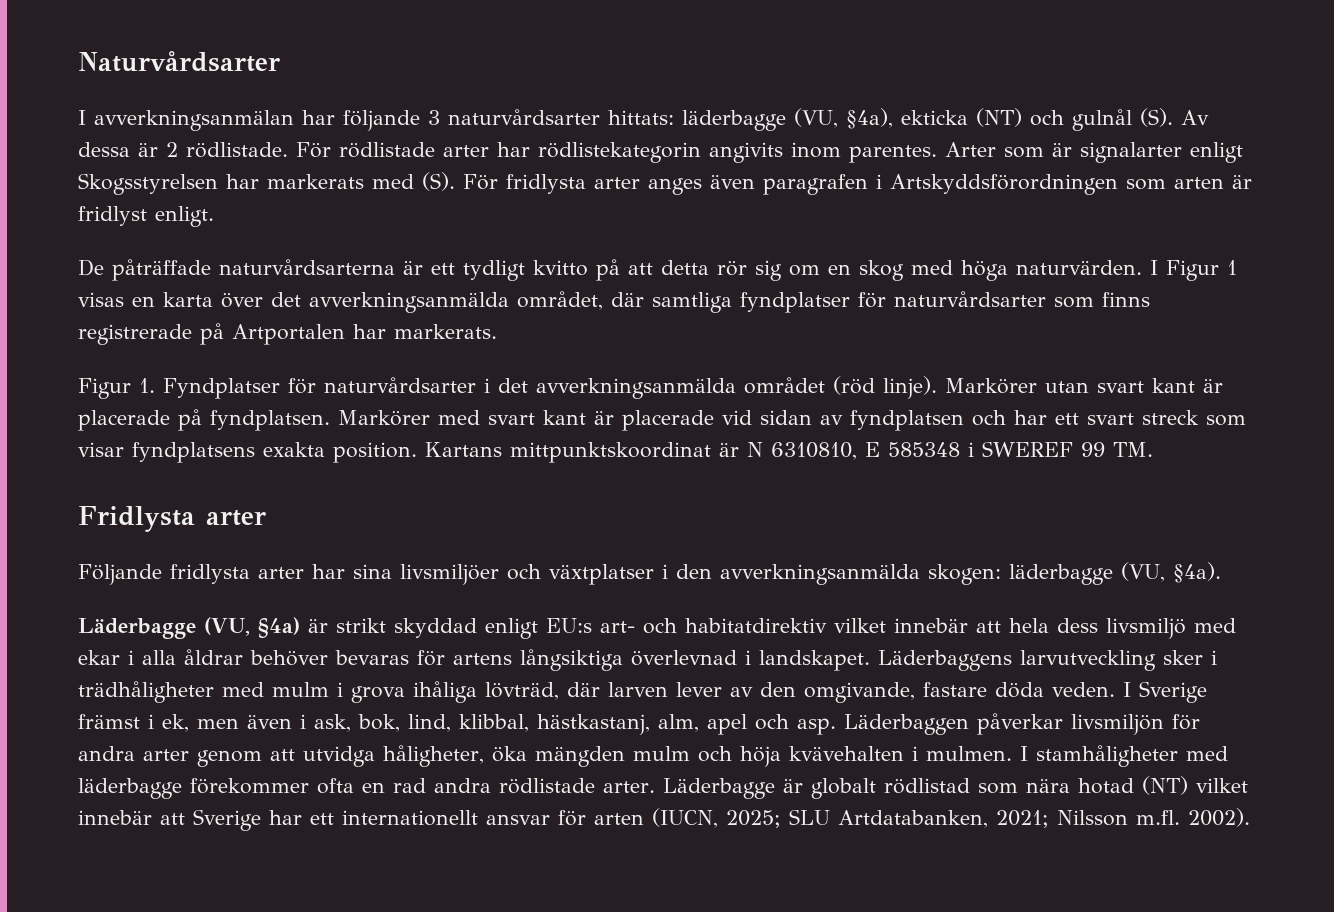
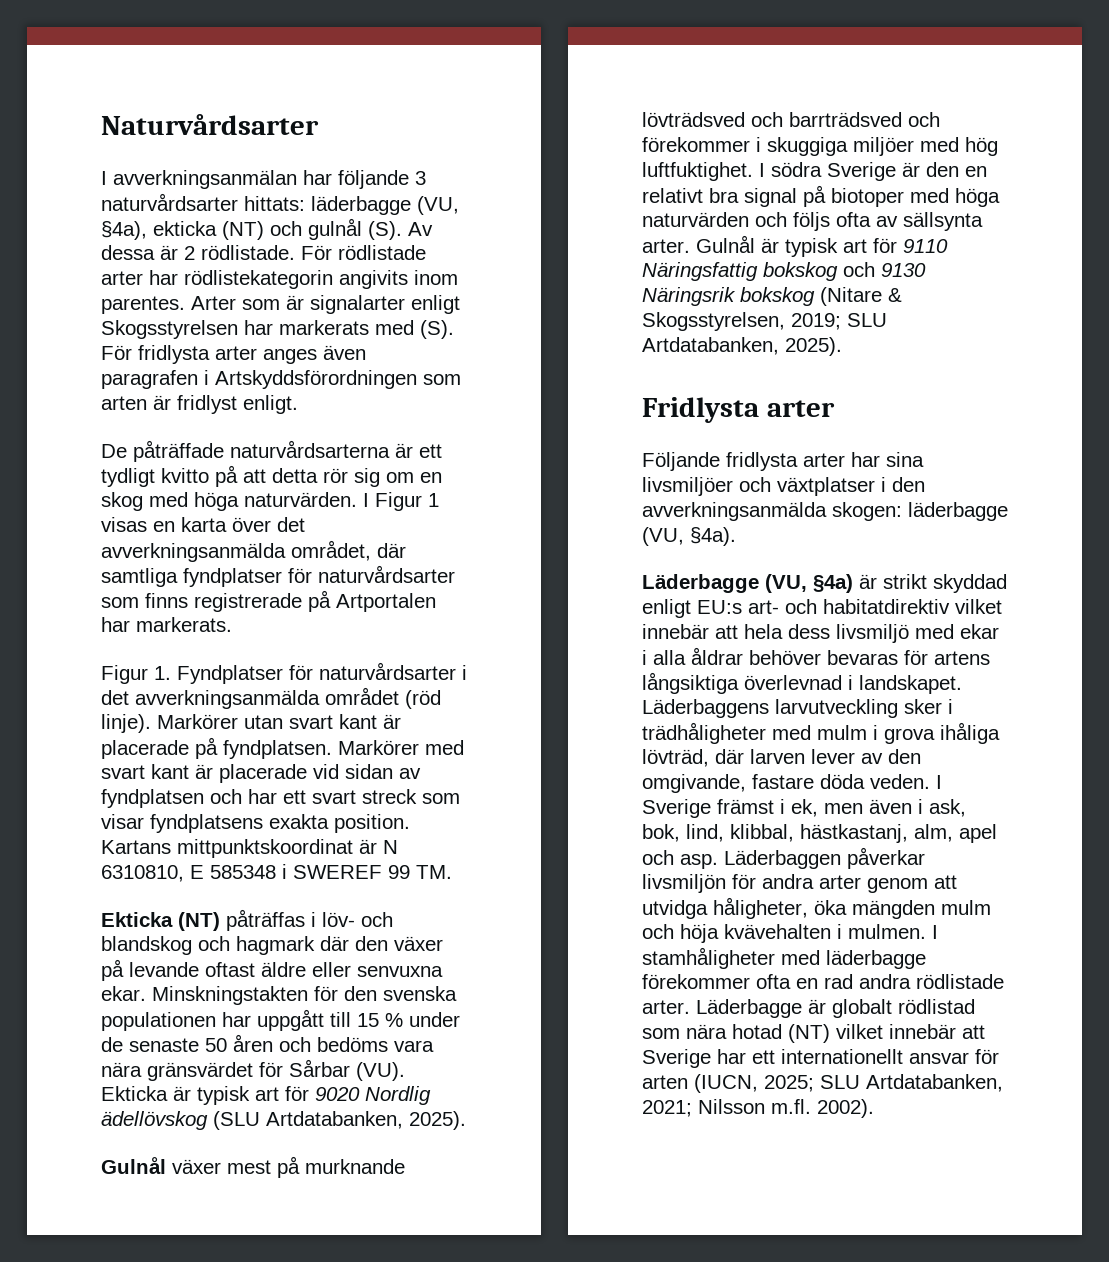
+ Ekticka (NT) påträffas i löv- och blandskog och hagmark där den växer på levande oftast äldre eller senvuxna ekar. Minskningstakten för den svenska populationen har uppgått till 15 % under de senaste 50 åren och bedöms vara nära gränsvärdet för Sårbar (VU). Ekticka är typisk art för 9020 Nordlig ädellövskog (SLU Artdatabanken, 2025).
+ Gulnål växer mest på murknande lövträdsved och barrträdsved och förekommer i skuggiga miljöer med hög luftfuktighet. I södra Sverige är den en relativt bra signal på biotoper med höga naturvärden och följs ofta av sällsynta arter. Gulnål är typisk art för 9110 Näringsfattig bokskog och 9130 Näringsrik bokskog (Nitare & Skogsstyrelsen, 2019; SLU Artdatabanken, 2025).

